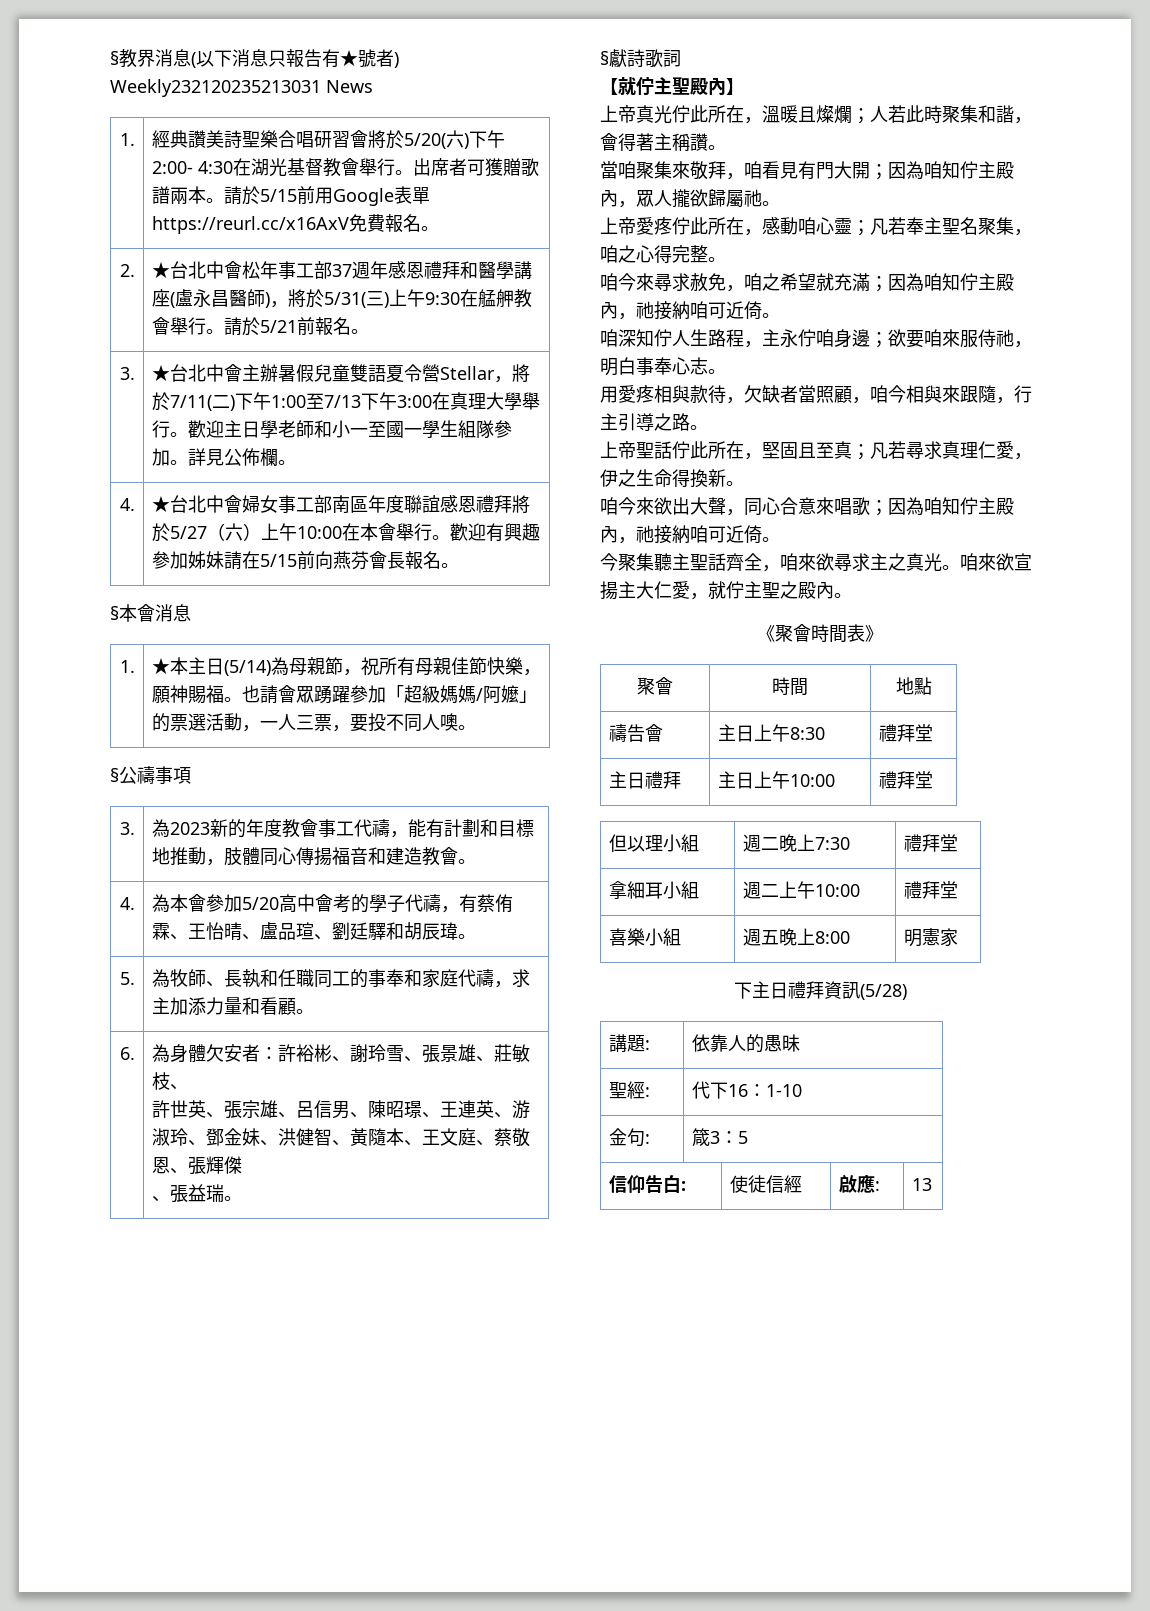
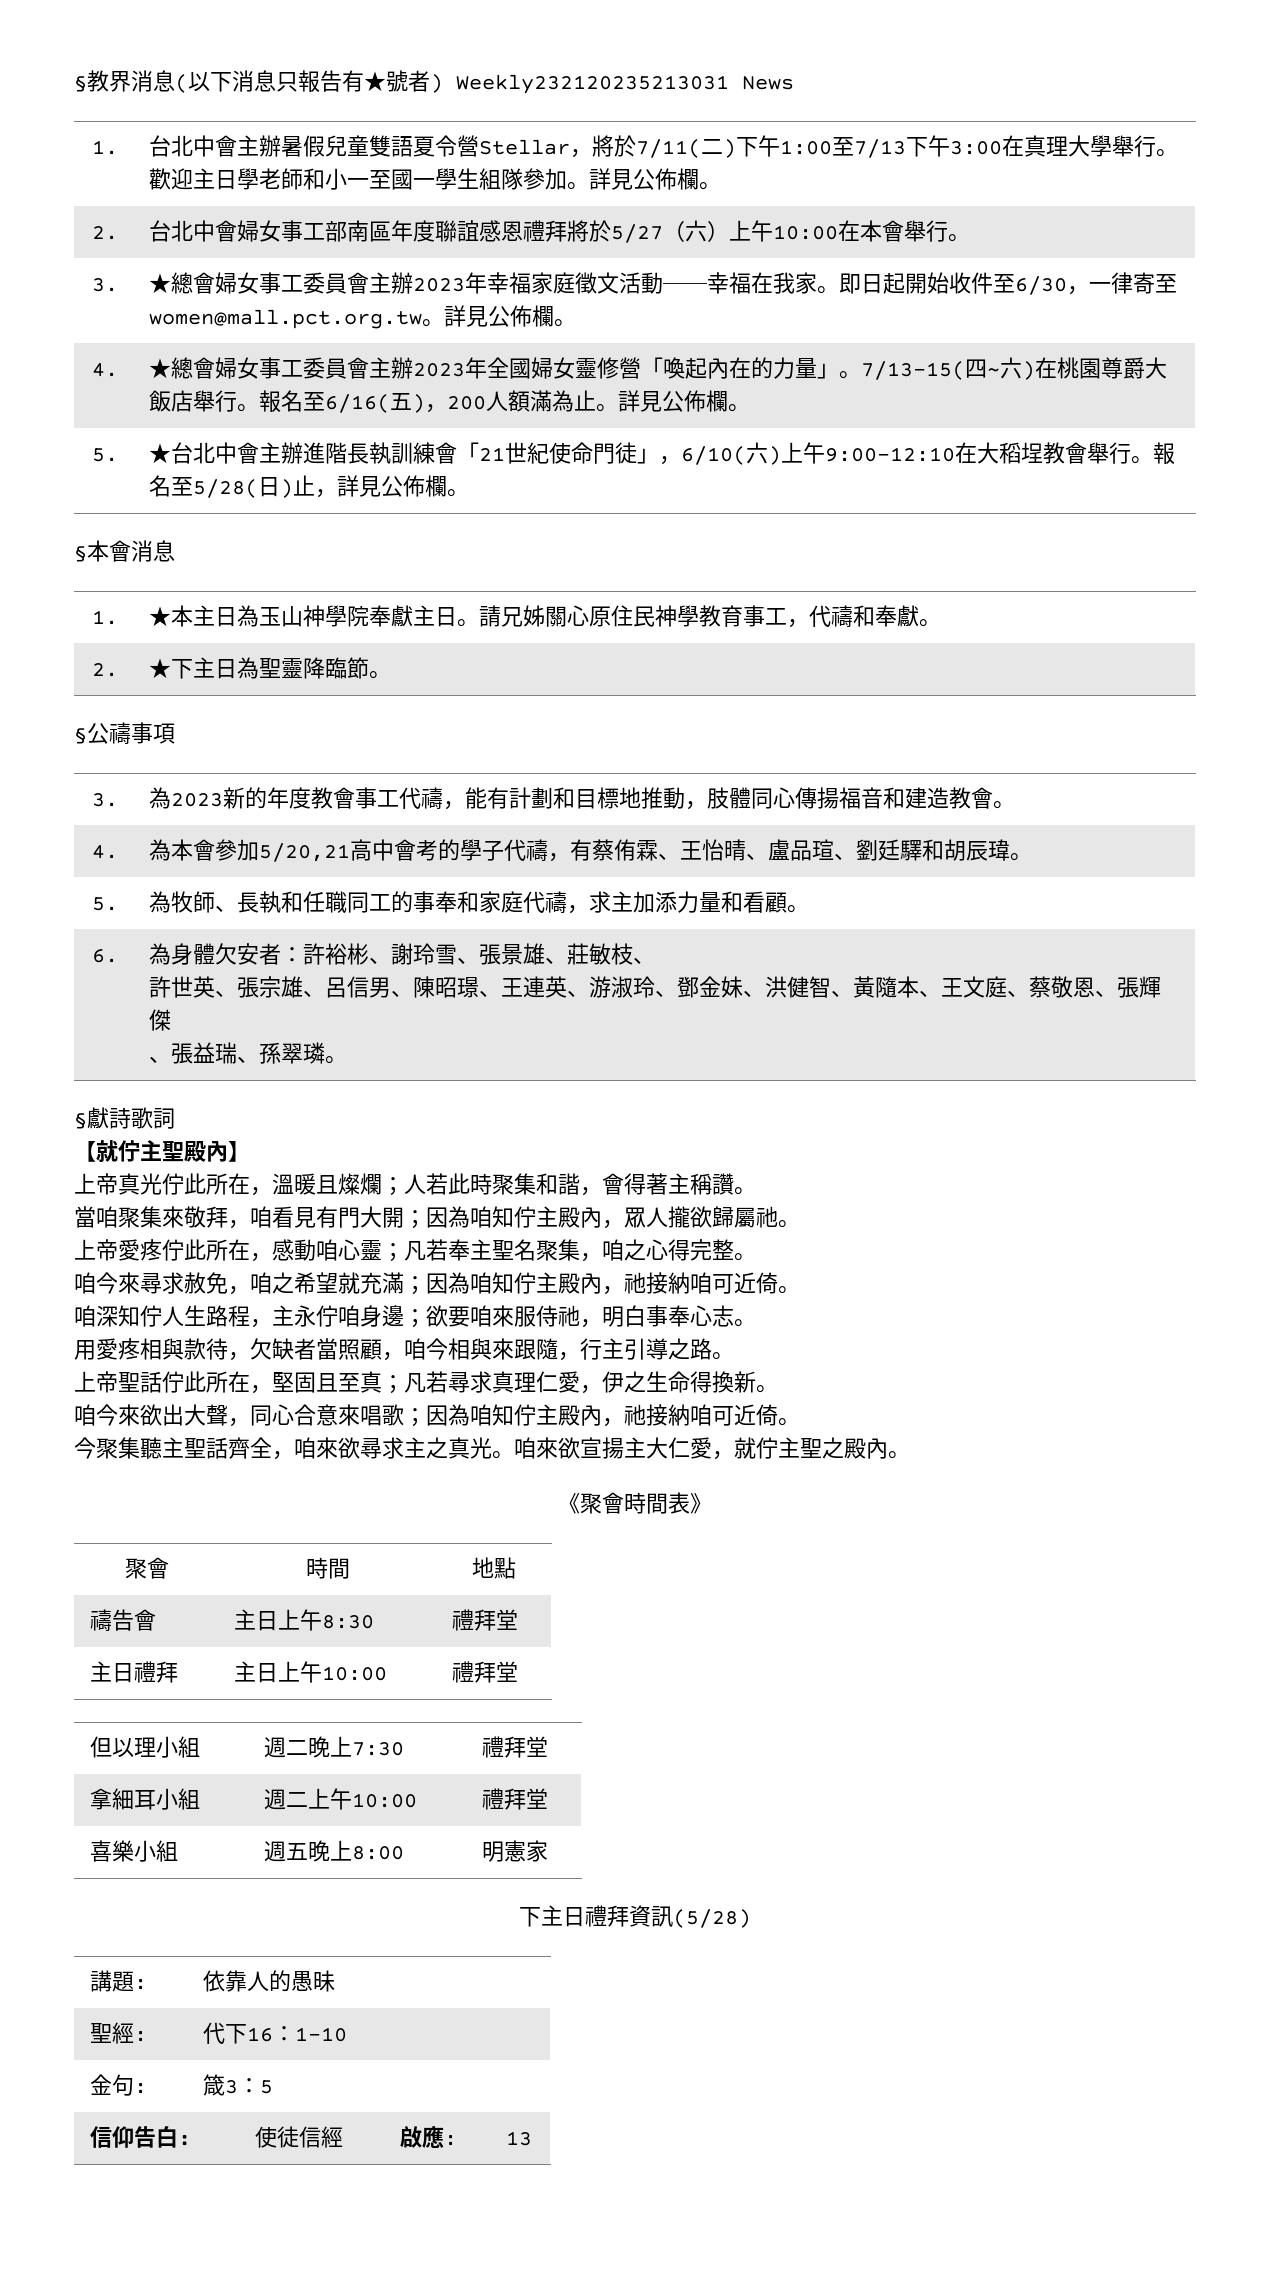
- 1. | 經典讚美詩聖樂合唱研習會將於5/20(六)下午2:00- 4:30在湖光基督教會舉行。出席者可獲贈歌譜兩本。請於5/15前用Google表單https://reurl.cc/x16AxV免費報名。
- 2. | ★台北中會松年事工部37週年感恩禮拜和醫學講座(盧永昌醫師)，將於5/31(三)上午9:30在艋舺教會舉行。請於5/21前報名。
- 3. | ★台北中會主辦暑假兒童雙語夏令營Stellar，將於7/11(二)下午1:00至7/13下午3:00在真理大學舉行。歡迎主日學老師和小一至國一學生組隊參加。詳見公佈欄。
+ 1. | 台北中會主辦暑假兒童雙語夏令營Stellar，將於7/11(二)下午1:00至7/13下午3:00在真理大學舉行。歡迎主日學老師和小一至國一學生組隊參加。詳見公佈欄。
- 4. | ★台北中會婦女事工部南區年度聯誼感恩禮拜將於5/27（六）上午10:00在本會舉行。歡迎有興趣參加姊妹請在5/15前向燕芬會長報名。
+ 2. | 台北中會婦女事工部南區年度聯誼感恩禮拜將於5/27（六）上午10:00在本會舉行。
+ 3. | ★總會婦女事工委員會主辦2023年幸福家庭徵文活動──幸福在我家。即日起開始收件至6/30，一律寄至women@mall.pct.org.tw。詳見公佈欄。
+ 4. | ★總會婦女事工委員會主辦2023年全國婦女靈修營「喚起內在的力量」。7/13-15(四~六)在桃園尊爵大飯店舉行。報名至6/16(五)，200人額滿為止。詳見公佈欄。
+ 5. | ★台北中會主辦進階長執訓練會「21世紀使命門徒」，6/10(六)上午9:00-12:10在大稻埕教會舉行。報名至5/28(日)止，詳見公佈欄。
- 1. | ★本主日(5/14)為母親節，祝所有母親佳節快樂，願神賜福。也請會眾踴躍參加「超級媽媽/阿嬤」的票選活動，一人三票，要投不同人噢。
+ 1. | ★本主日為玉山神學院奉獻主日。請兄姊關心原住民神學教育事工，代禱和奉獻。
+ 2. | ★下主日為聖靈降臨節。
- 4. | 為本會參加5/20高中會考的學子代禱，有蔡侑霖、王怡晴、盧品瑄、劉廷驛和胡辰瑋。
+ 4. | 為本會參加5/20,21高中會考的學子代禱，有蔡侑霖、王怡晴、盧品瑄、劉廷驛和胡辰瑋。
- 、張益瑞。
+ 、張益瑞、孫翠璘。

